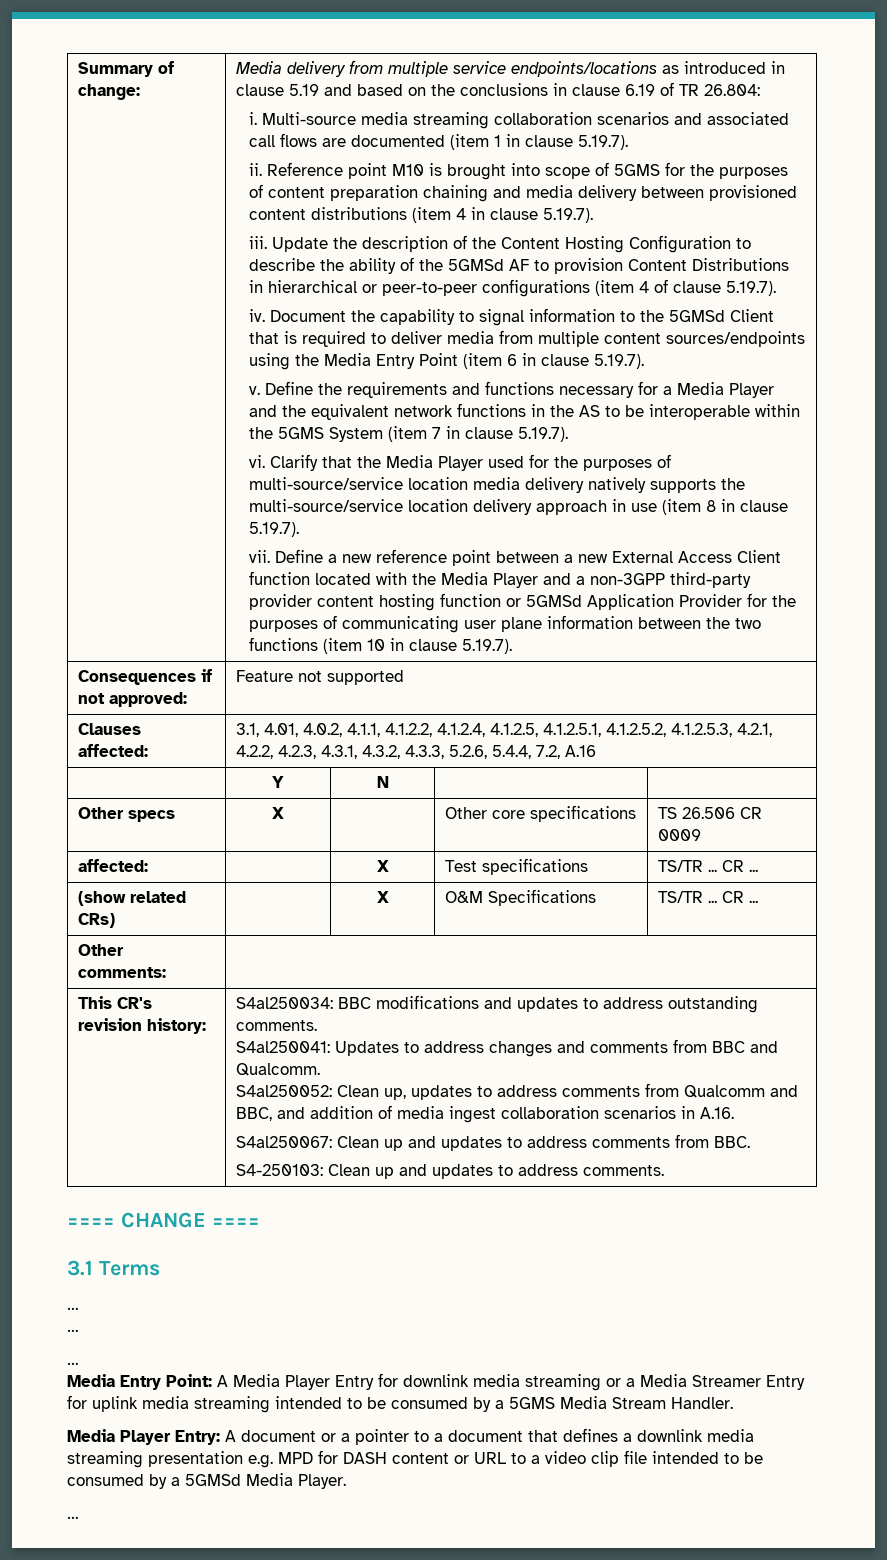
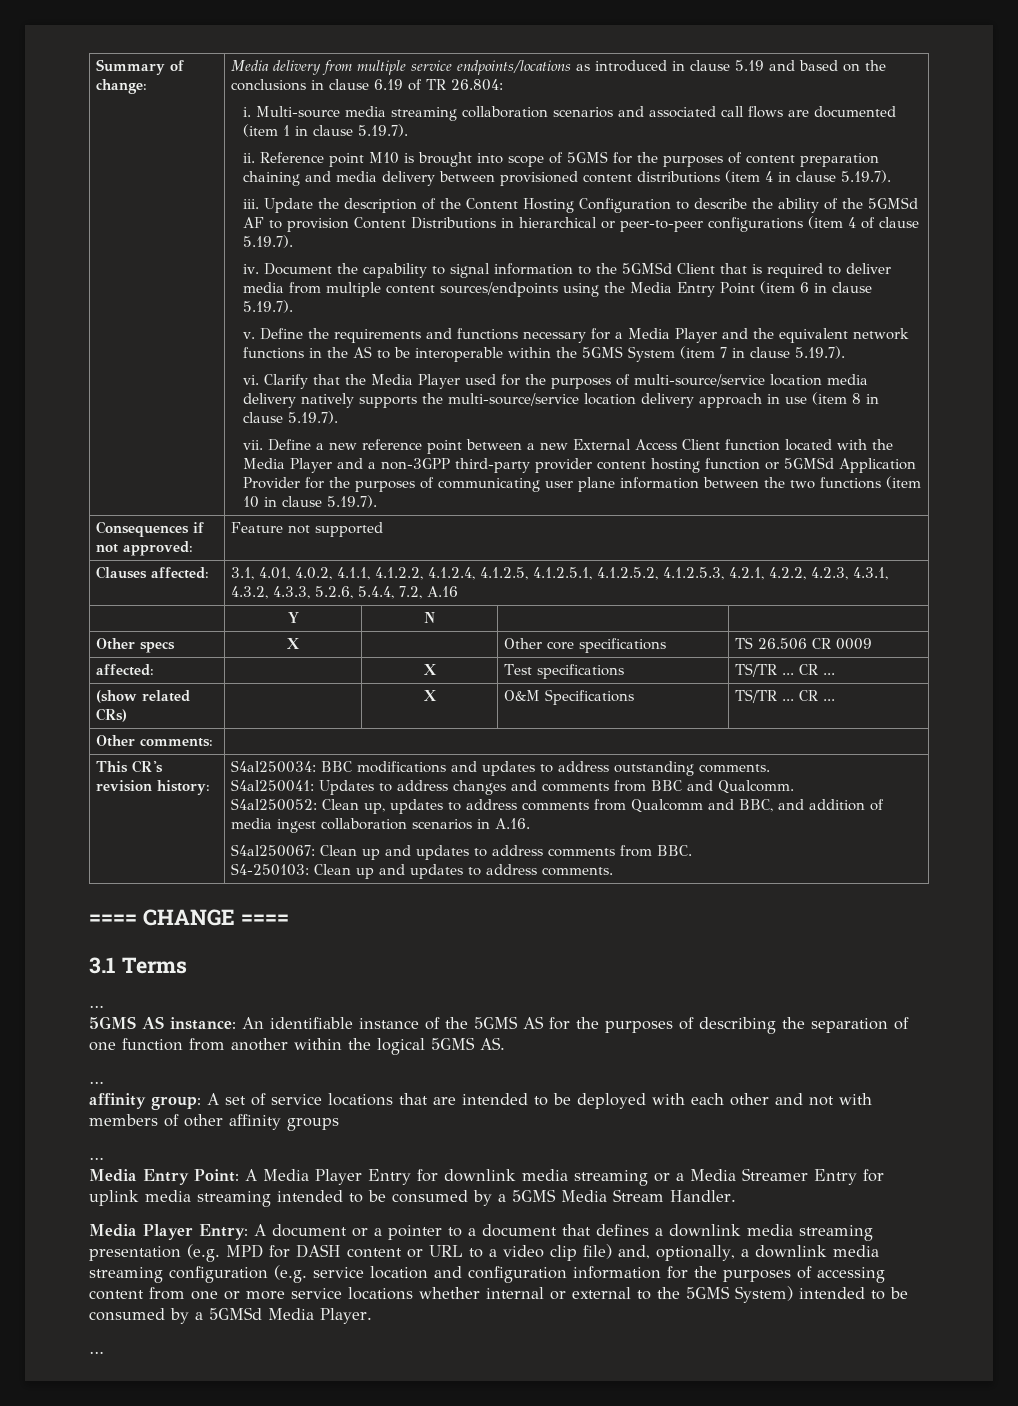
  3.1 Terms
  …
+ 5GMS AS instance: An identifiable instance of the 5GMS AS for the purposes of describing the separation of one function from another within the logical 5GMS AS.
  …
+ affinity group: A set of service locations that are intended to be deployed with each other and not with members of other affinity groups
- Media Player Entry: A document or a pointer to a document that defines a downlink media streaming presentation e.g. MPD for DASH content or URL to a video clip file intended to be consumed by a 5GMSd Media Player.
+ Media Player Entry: A document or a pointer to a document that defines a downlink media streaming presentation (e.g. MPD for DASH content or URL to a video clip file) and, optionally, a downlink media streaming configuration (e.g. service location and configuration information for the purposes of accessing content from one or more service locations whether internal or external to the 5GMS System) intended to be consumed by a 5GMSd Media Player.

